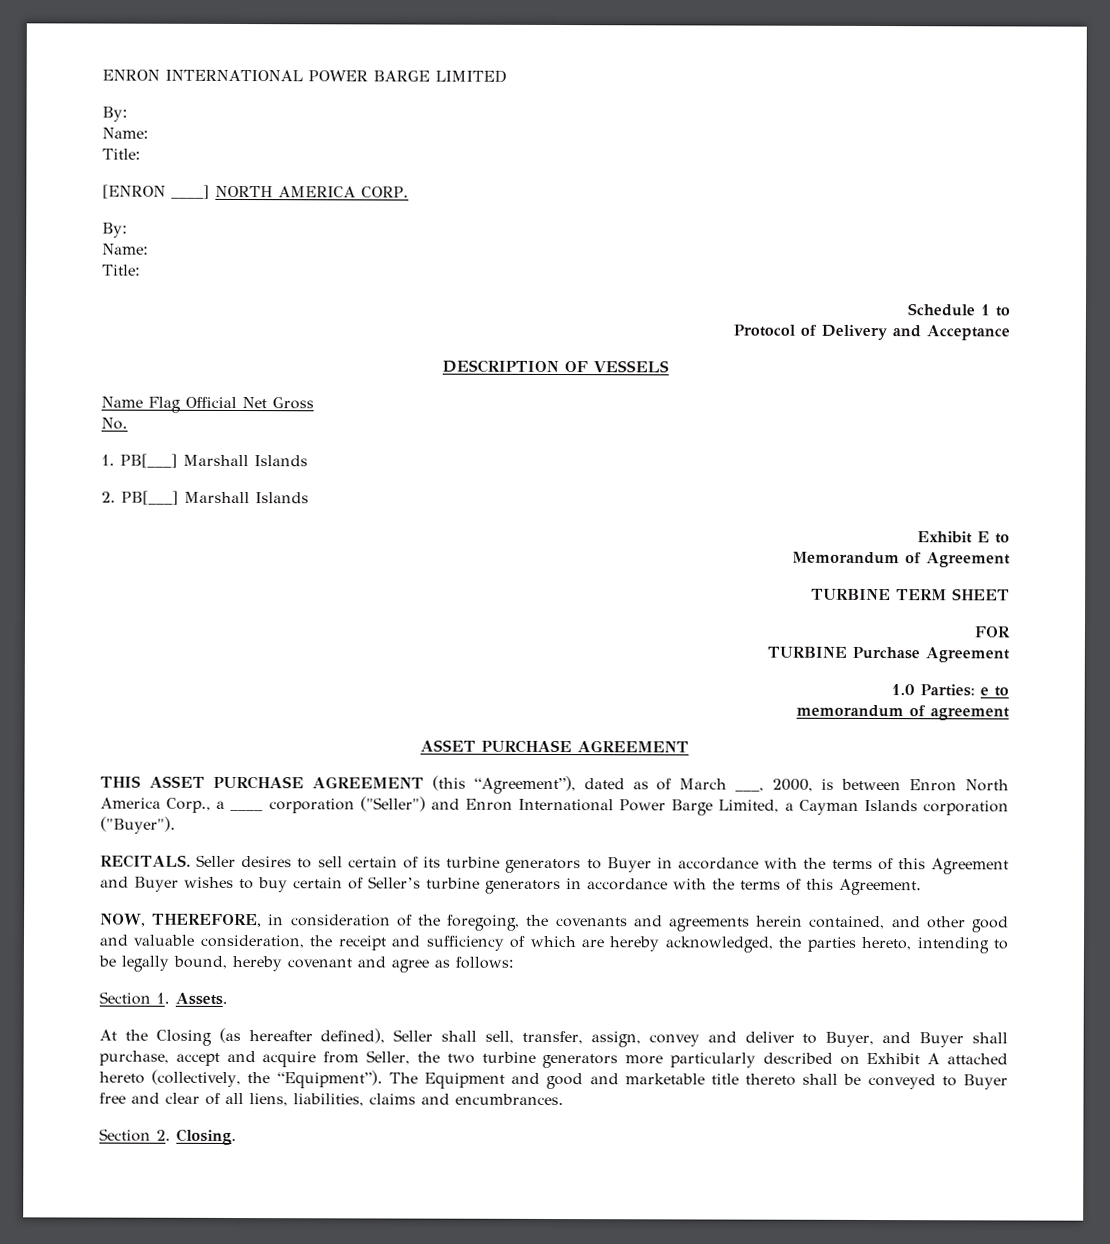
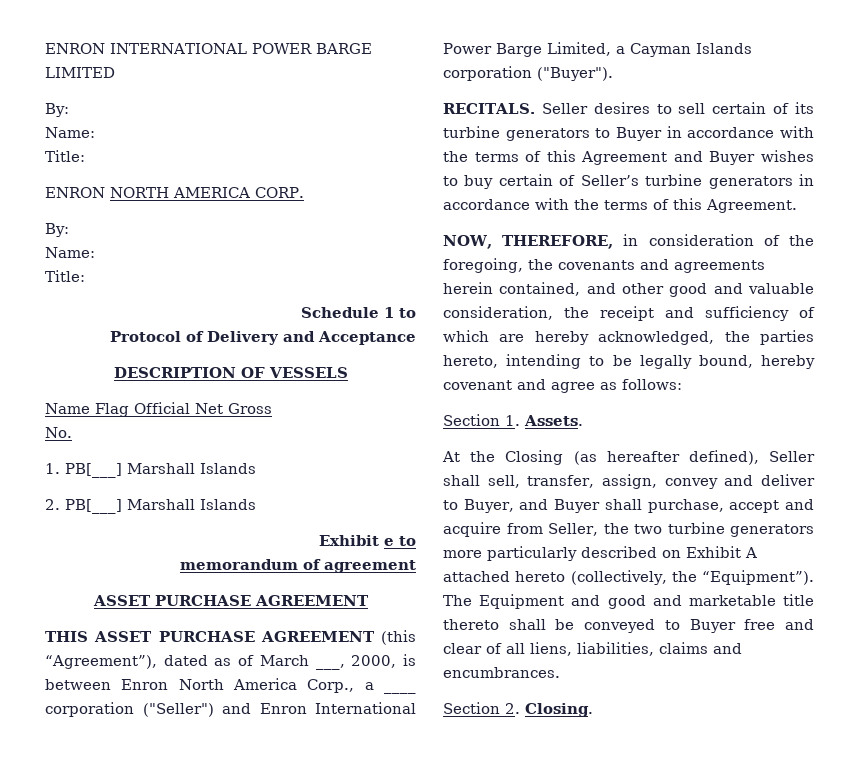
- [ENRON ____] NORTH AMERICA CORP.
+ ENRON NORTH AMERICA CORP.
- Exhibit E to
- Memorandum of Agreement
- TURBINE TERM SHEET
- FOR
- TURBINE Purchase Agreement
- 1.0 Parties: e to
+ Exhibit e to

